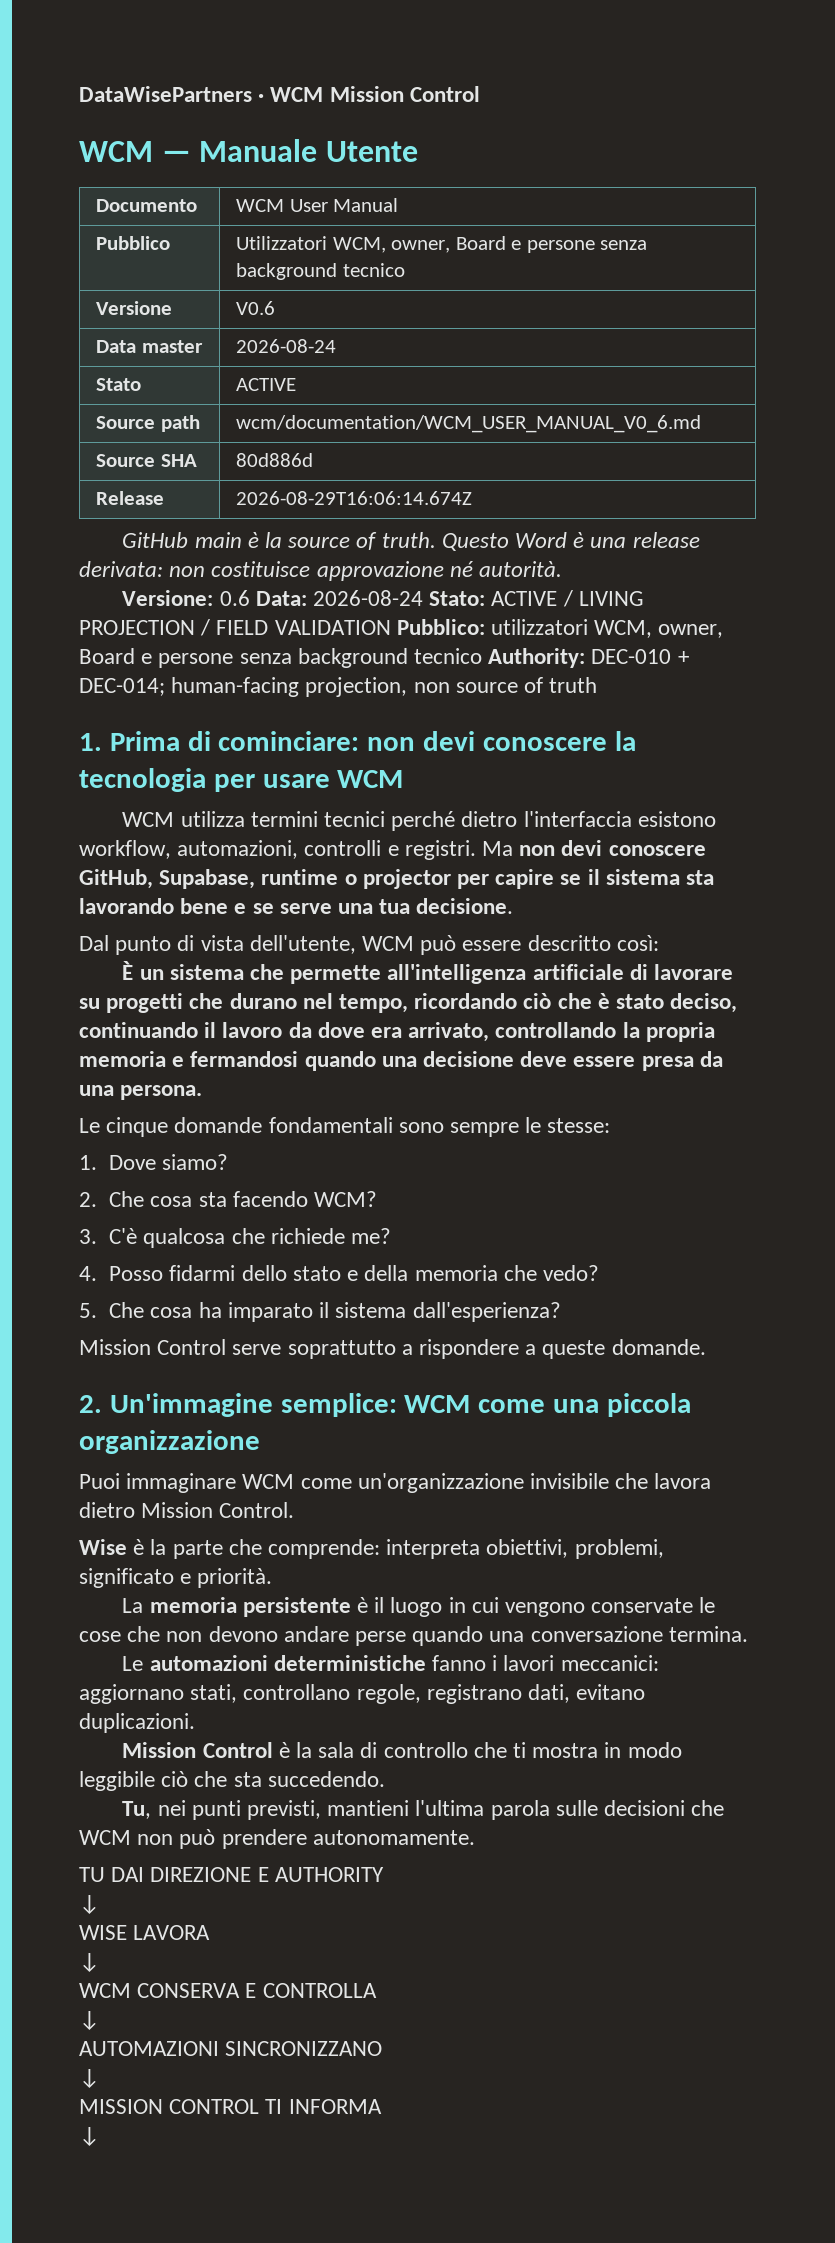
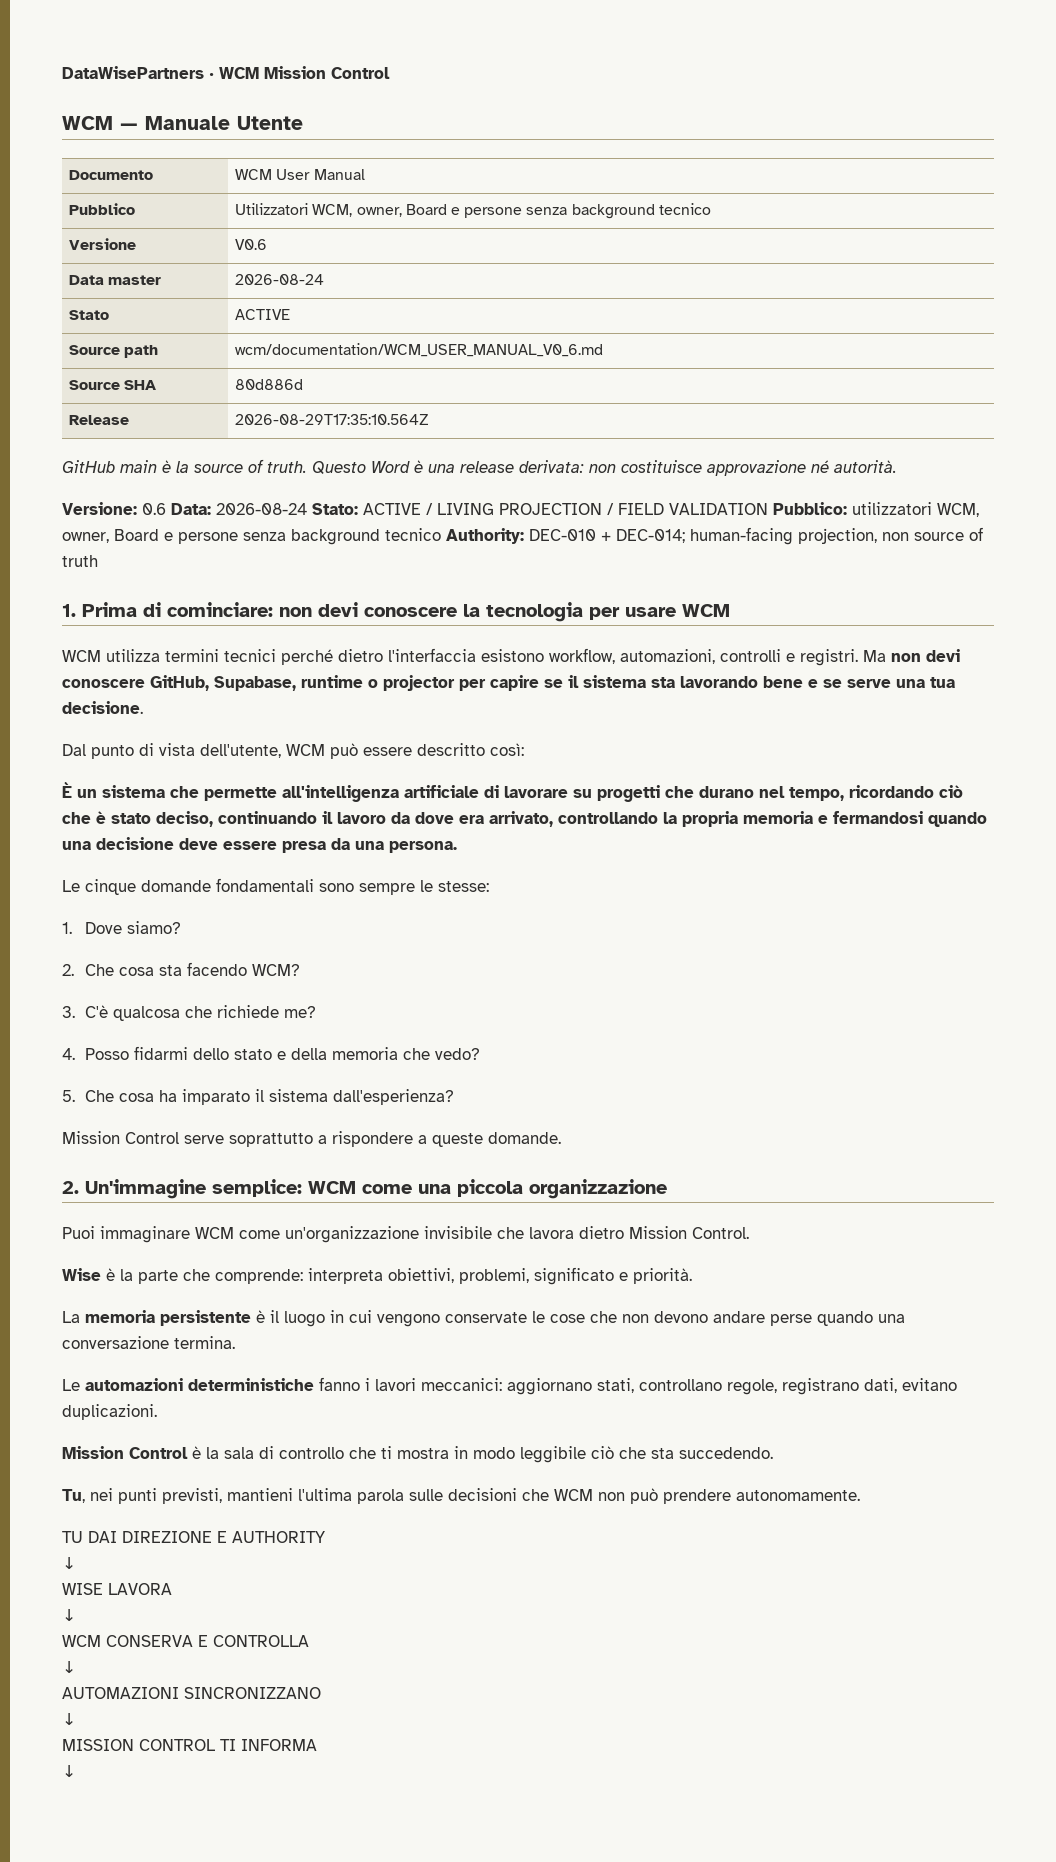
- Release | 2026-08-29T16:06:14.674Z
+ Release | 2026-08-29T17:35:10.564Z

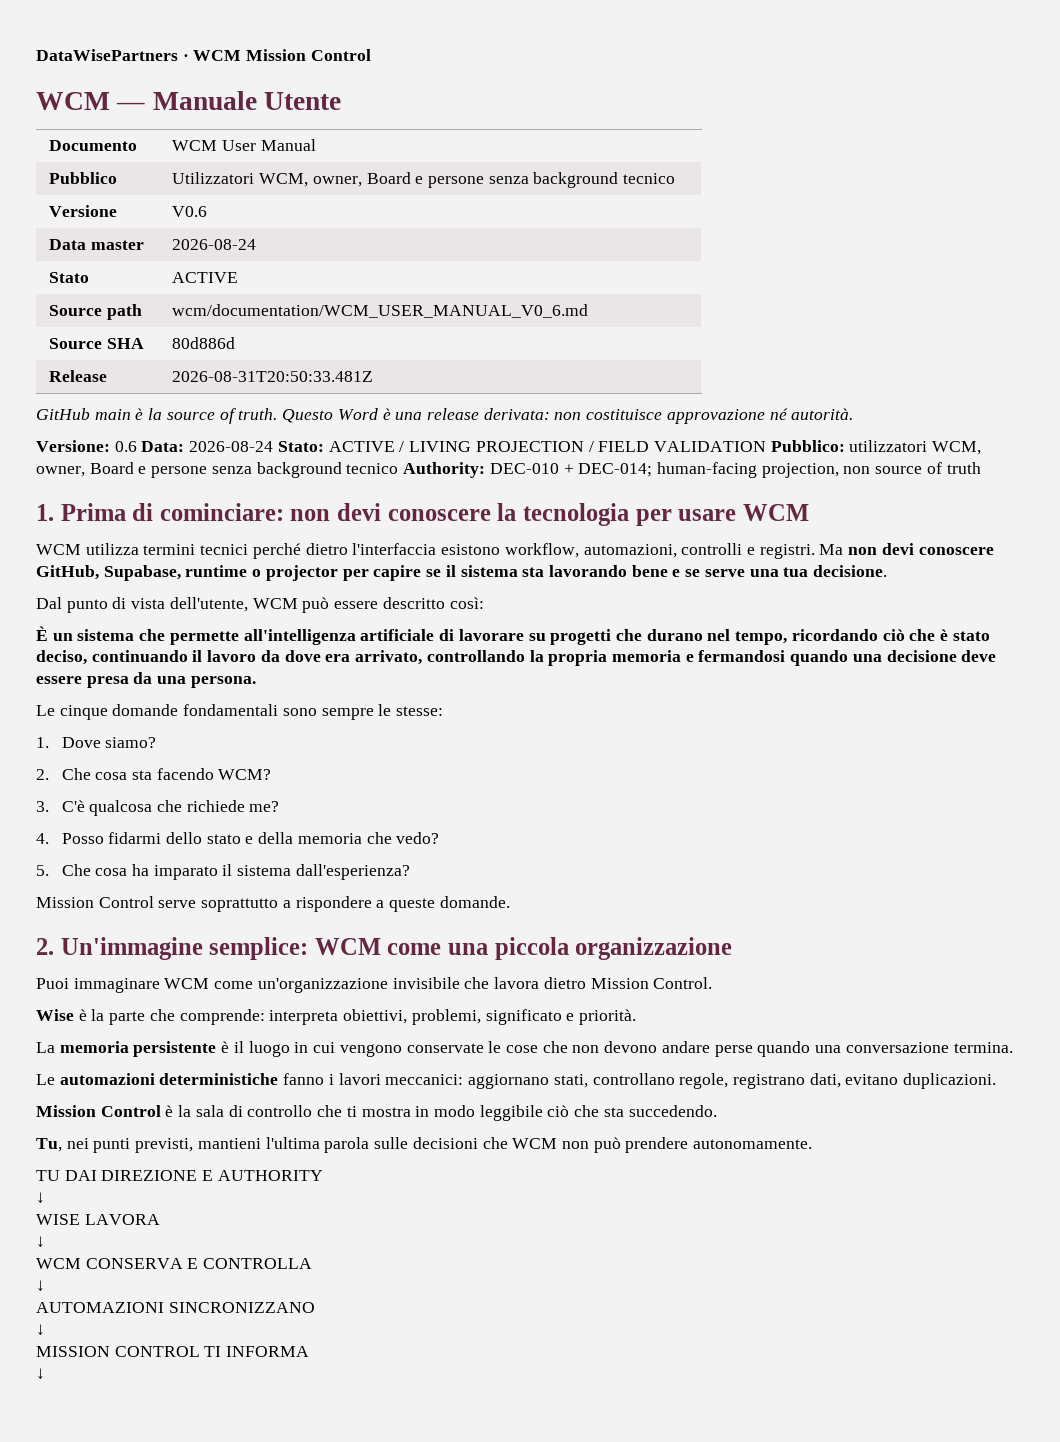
- Release | 2026-08-29T17:35:10.564Z
+ Release | 2026-08-31T20:50:33.481Z

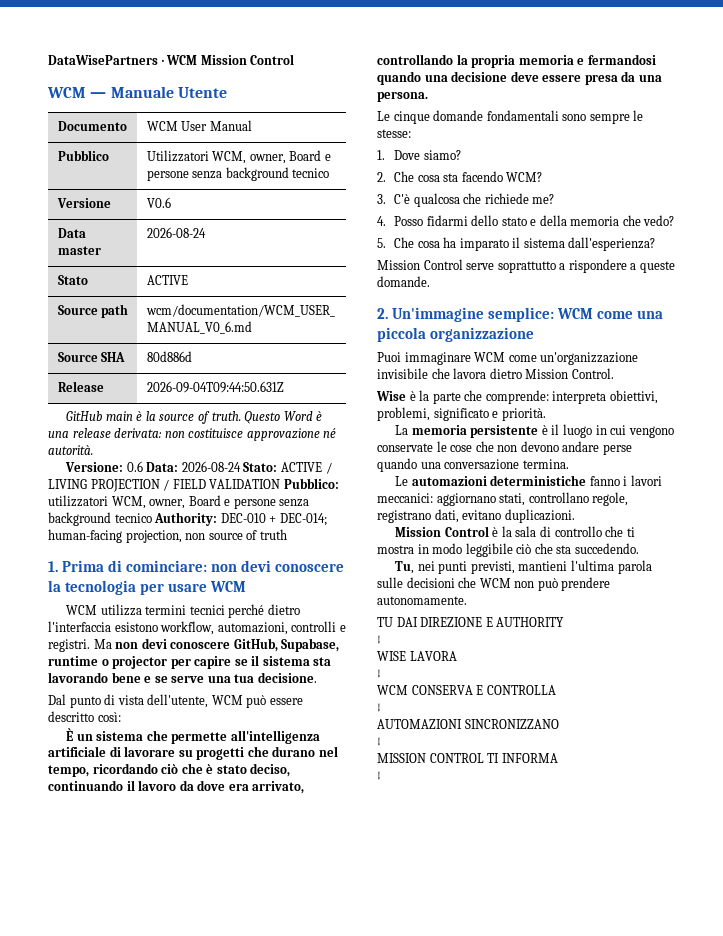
- Release | 2026-08-31T20:50:33.481Z
+ Release | 2026-09-04T09:44:50.631Z

